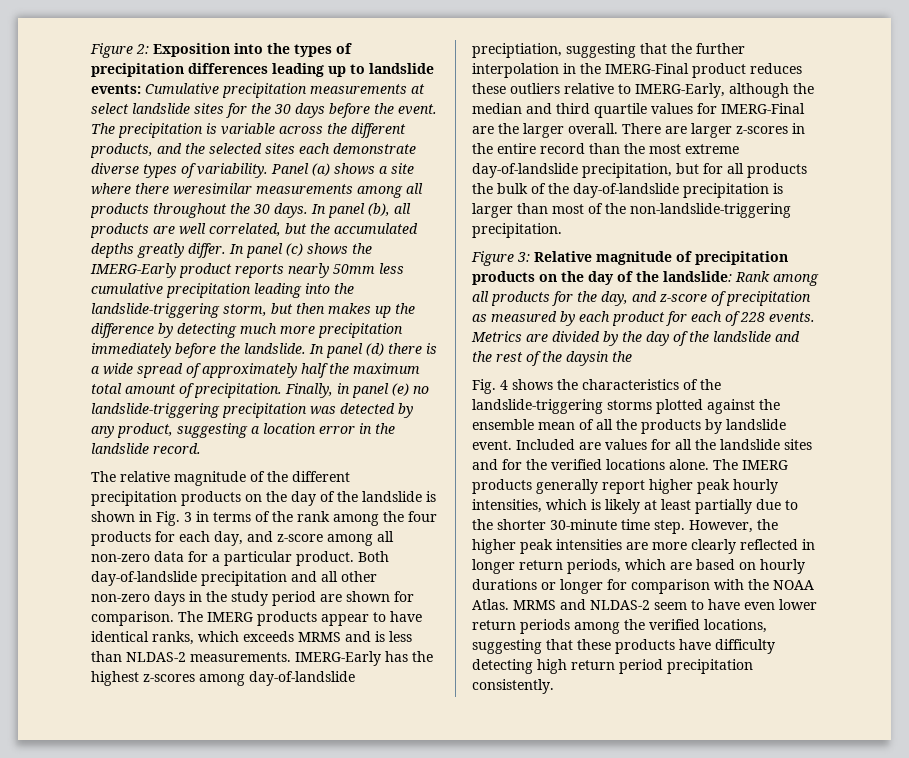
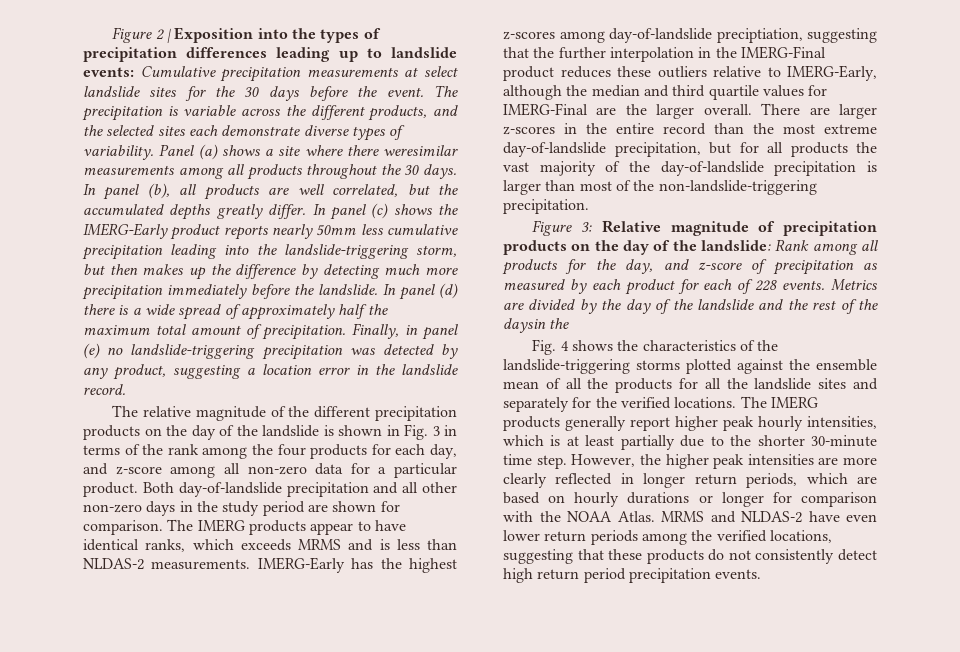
- Figure 2: Exposition into the types of precipitation differences leading up to landslide events: Cumulative precipitation measurements at select landslide sites for the 30 days before the event.
+ Figure 2 | Exposition into the types of precipitation differences leading up to landslide events: Cumulative precipitation measurements at select landslide sites for the 30 days before the event.
- There are larger z-scores in the entire record than the most extreme day-of-landslide precipitation, but for all products the bulk of the day-of-landslide precipitation is larger than most of the non-landslide-triggering precipitation.
+ There are larger z-scores in the entire record than the most extreme day-of-landslide precipitation, but for all products the vast majority of the day-of-landslide precipitation is larger than most of the non-landslide-triggering precipitation.
- Fig. 4 shows the characteristics of the landslide-triggering storms plotted against the ensemble mean of all the products by landslide event. Included are values for all the landslide sites and for the verified locations alone.
+ Fig. 4 shows the characteristics of the landslide-triggering storms plotted against the ensemble mean of all the products for all the landslide sites and separately for the verified locations.
- The IMERG products generally report higher peak hourly intensities, which is likely at least partially due to the shorter 30-minute time step.
+ The IMERG products generally report higher peak hourly intensities, which is at least partially due to the shorter 30-minute time step.
- MRMS and NLDAS-2 seem to have even lower return periods among the verified locations, suggesting that these products have difficulty detecting high return period precipitation consistently.
+ MRMS and NLDAS-2 have even lower return periods among the verified locations, suggesting that these products do not consistently detect high return period precipitation events.

